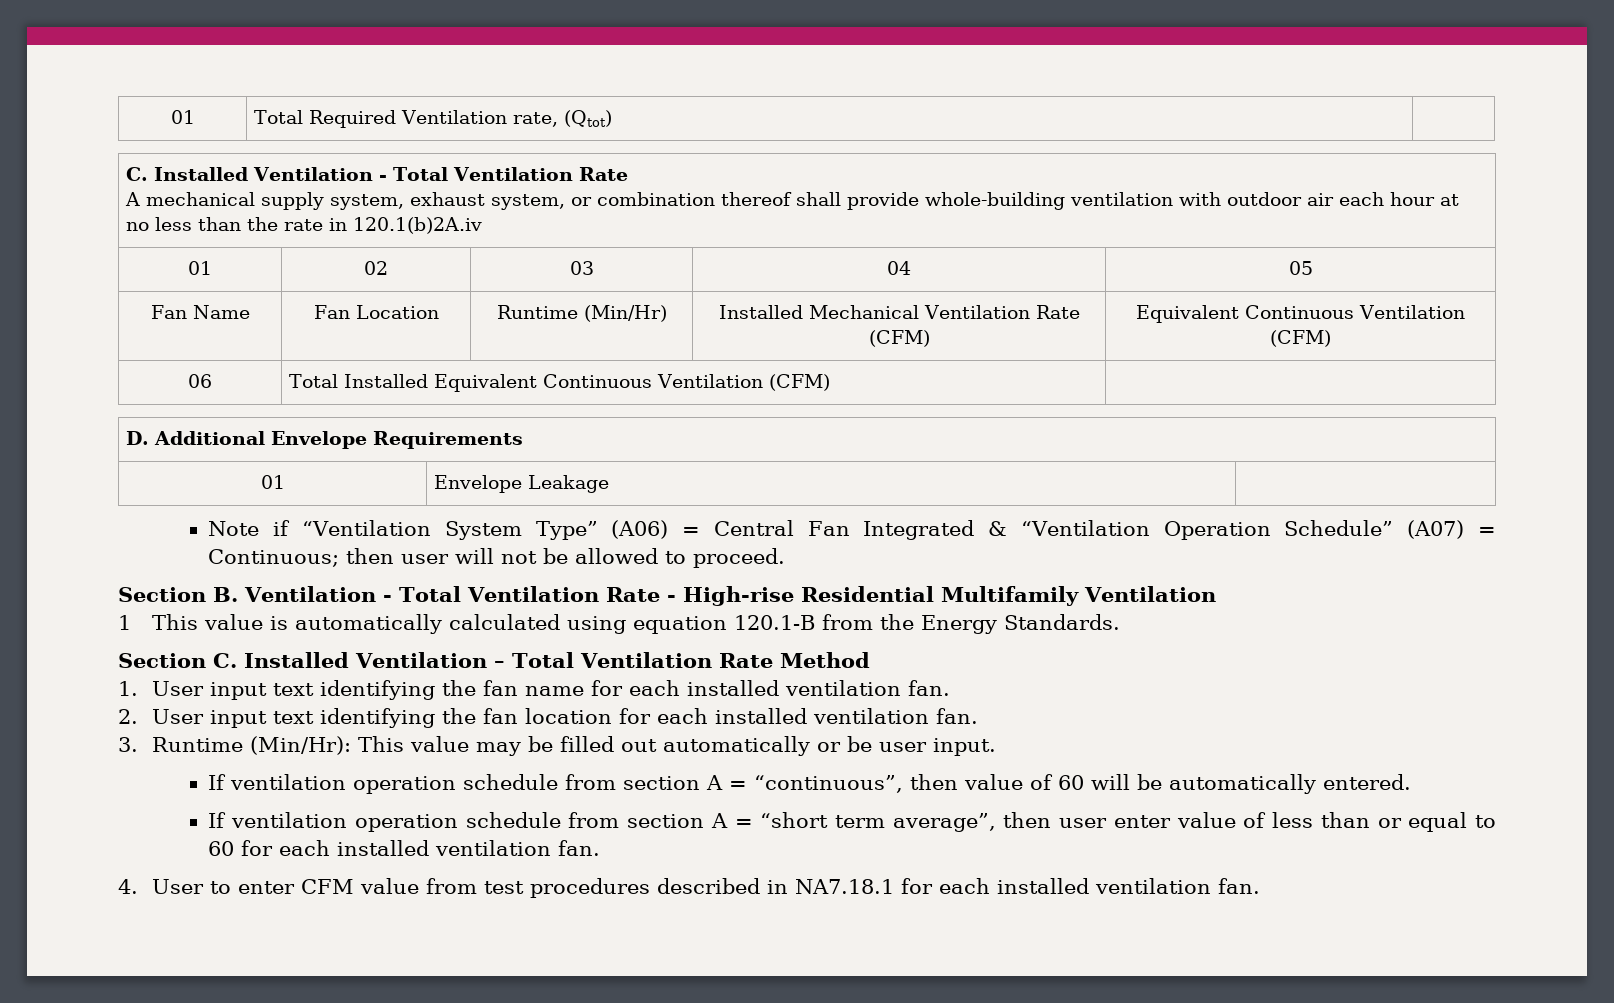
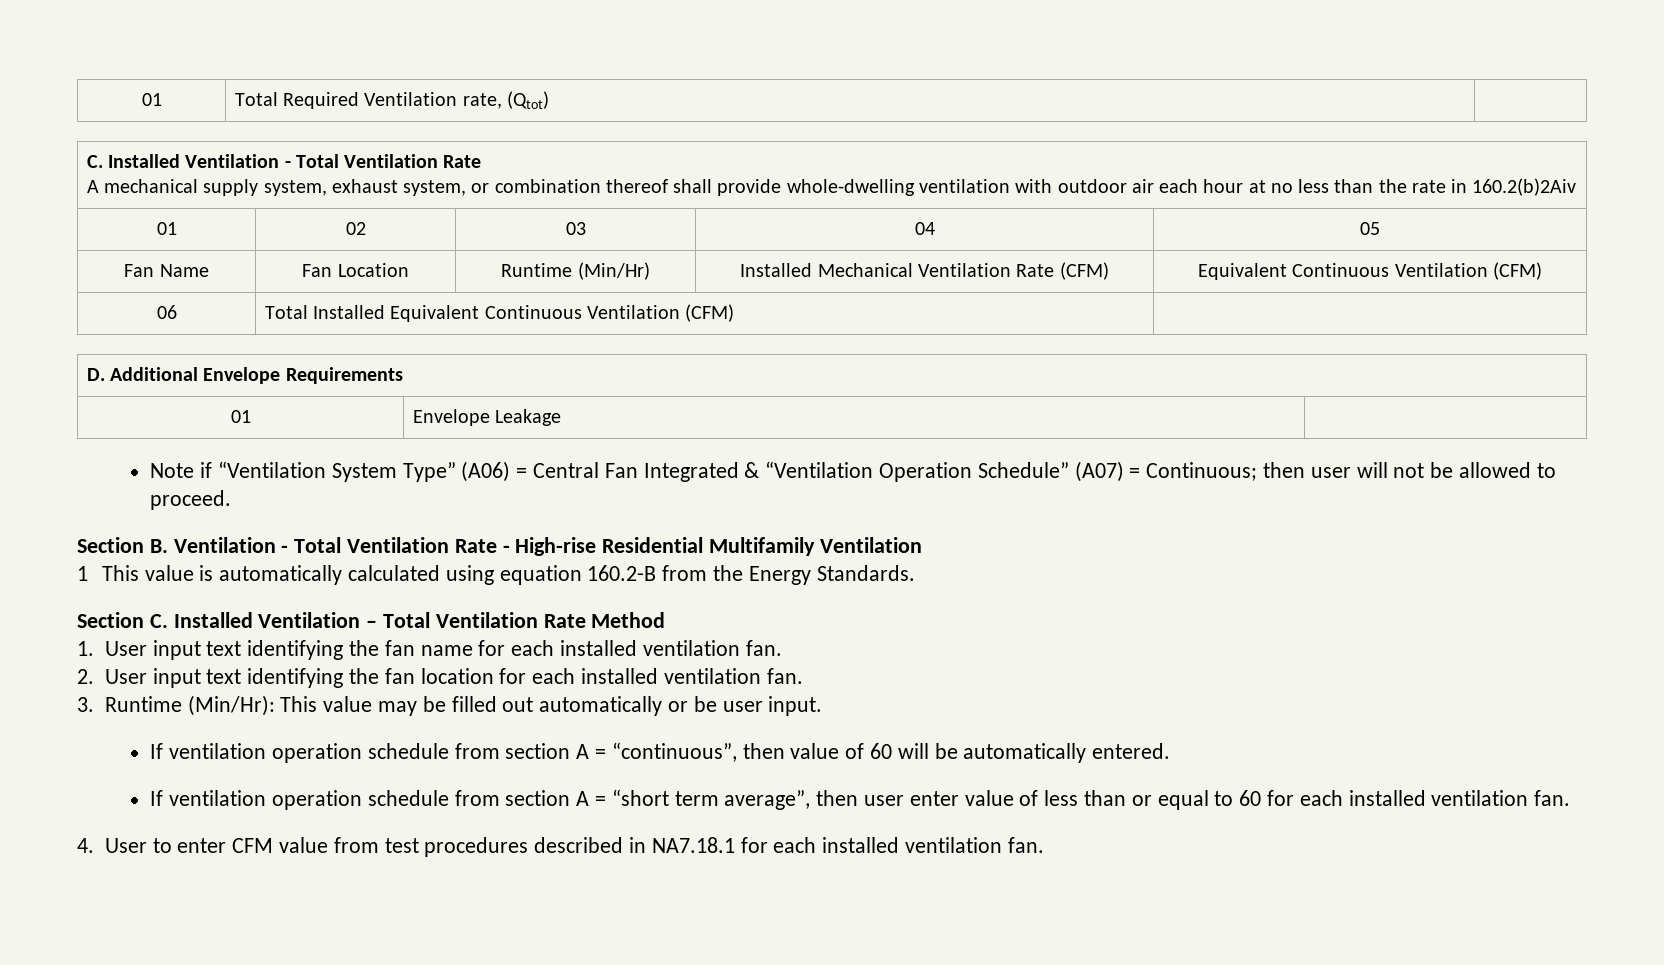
  01 | Total Required Ventilation rate, (Qtot) |
  C. Installed Ventilation - Total Ventilation Rate
- A mechanical supply system, exhaust system, or combination thereof shall provide whole-building ventilation with outdoor air each hour at no less than the rate in 120.1(b)2A.iv
+ A mechanical supply system, exhaust system, or combination thereof shall provide whole-dwelling ventilation with outdoor air each hour at no less than the rate in 160.2(b)2Aiv
- 1 This value is automatically calculated using equation 120.1-B from the Energy Standards.
+ 1 This value is automatically calculated using equation 160.2-B from the Energy Standards.

